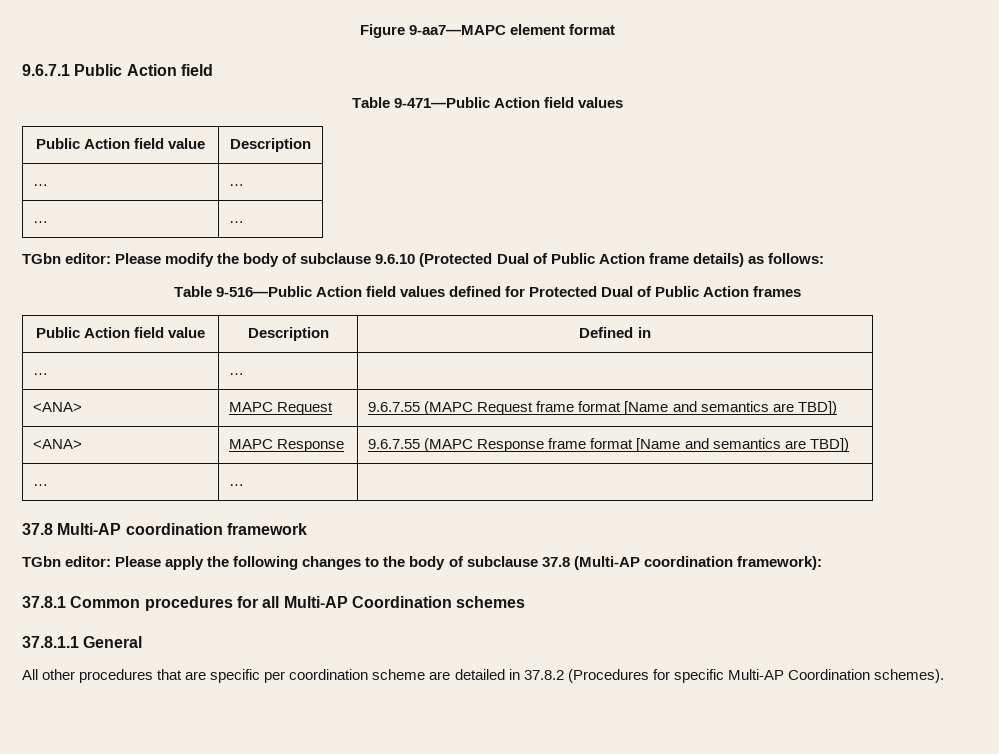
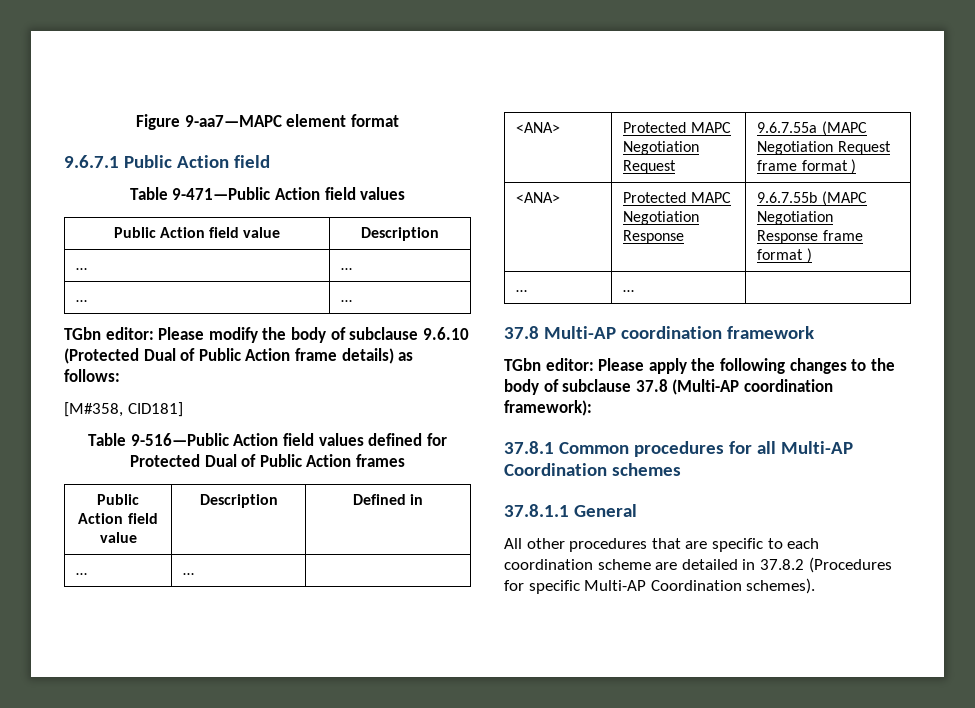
+ [M#358, CID181]
- <ANA> | MAPC Request | 9.6.7.55 (MAPC Request frame format [Name and semantics are TBD])
- <ANA> | MAPC Response | 9.6.7.55 (MAPC Response frame format [Name and semantics are TBD])
+ <ANA> | Protected MAPC Negotiation Request | 9.6.7.55a (MAPC Negotiation Request frame format )
+ <ANA> | Protected MAPC Negotiation Response | 9.6.7.55b (MAPC Negotiation Response frame format )
- All other procedures that are specific per coordination scheme are detailed in 37.8.2 (Procedures for specific Multi-AP Coordination schemes).
+ All other procedures that are specific to each coordination scheme are detailed in 37.8.2 (Procedures for specific Multi-AP Coordination schemes).

